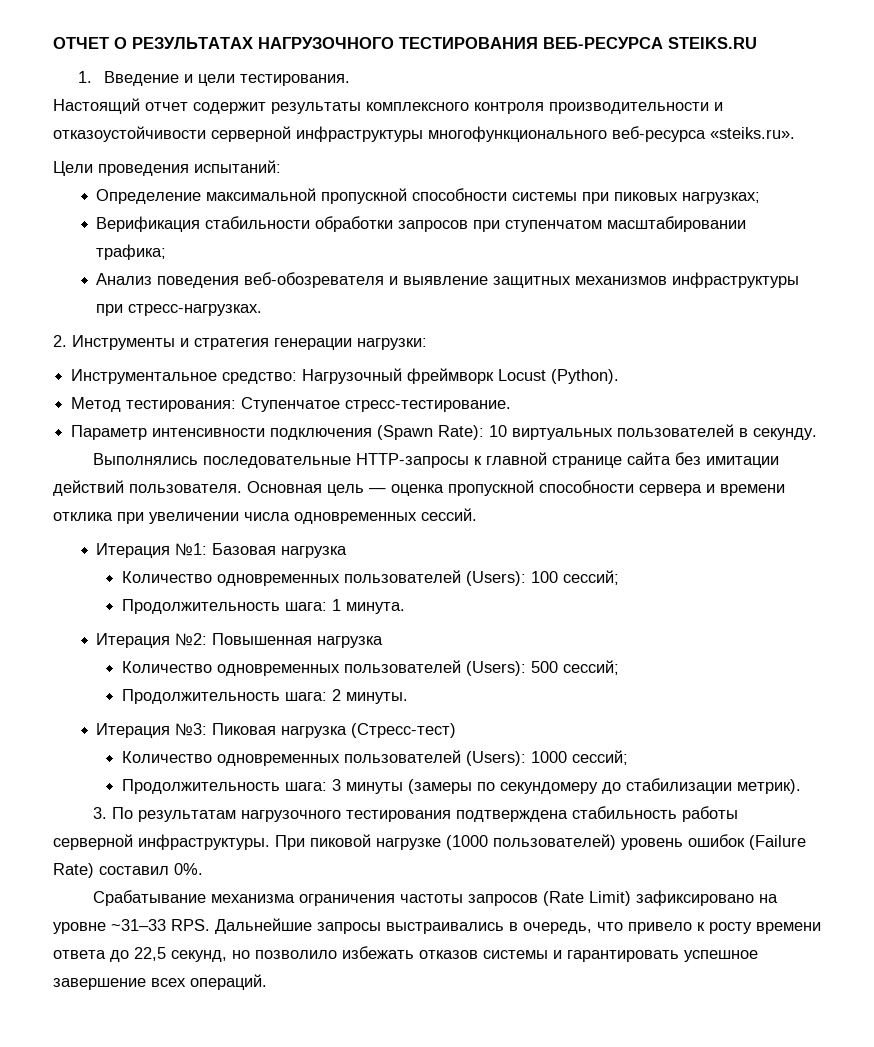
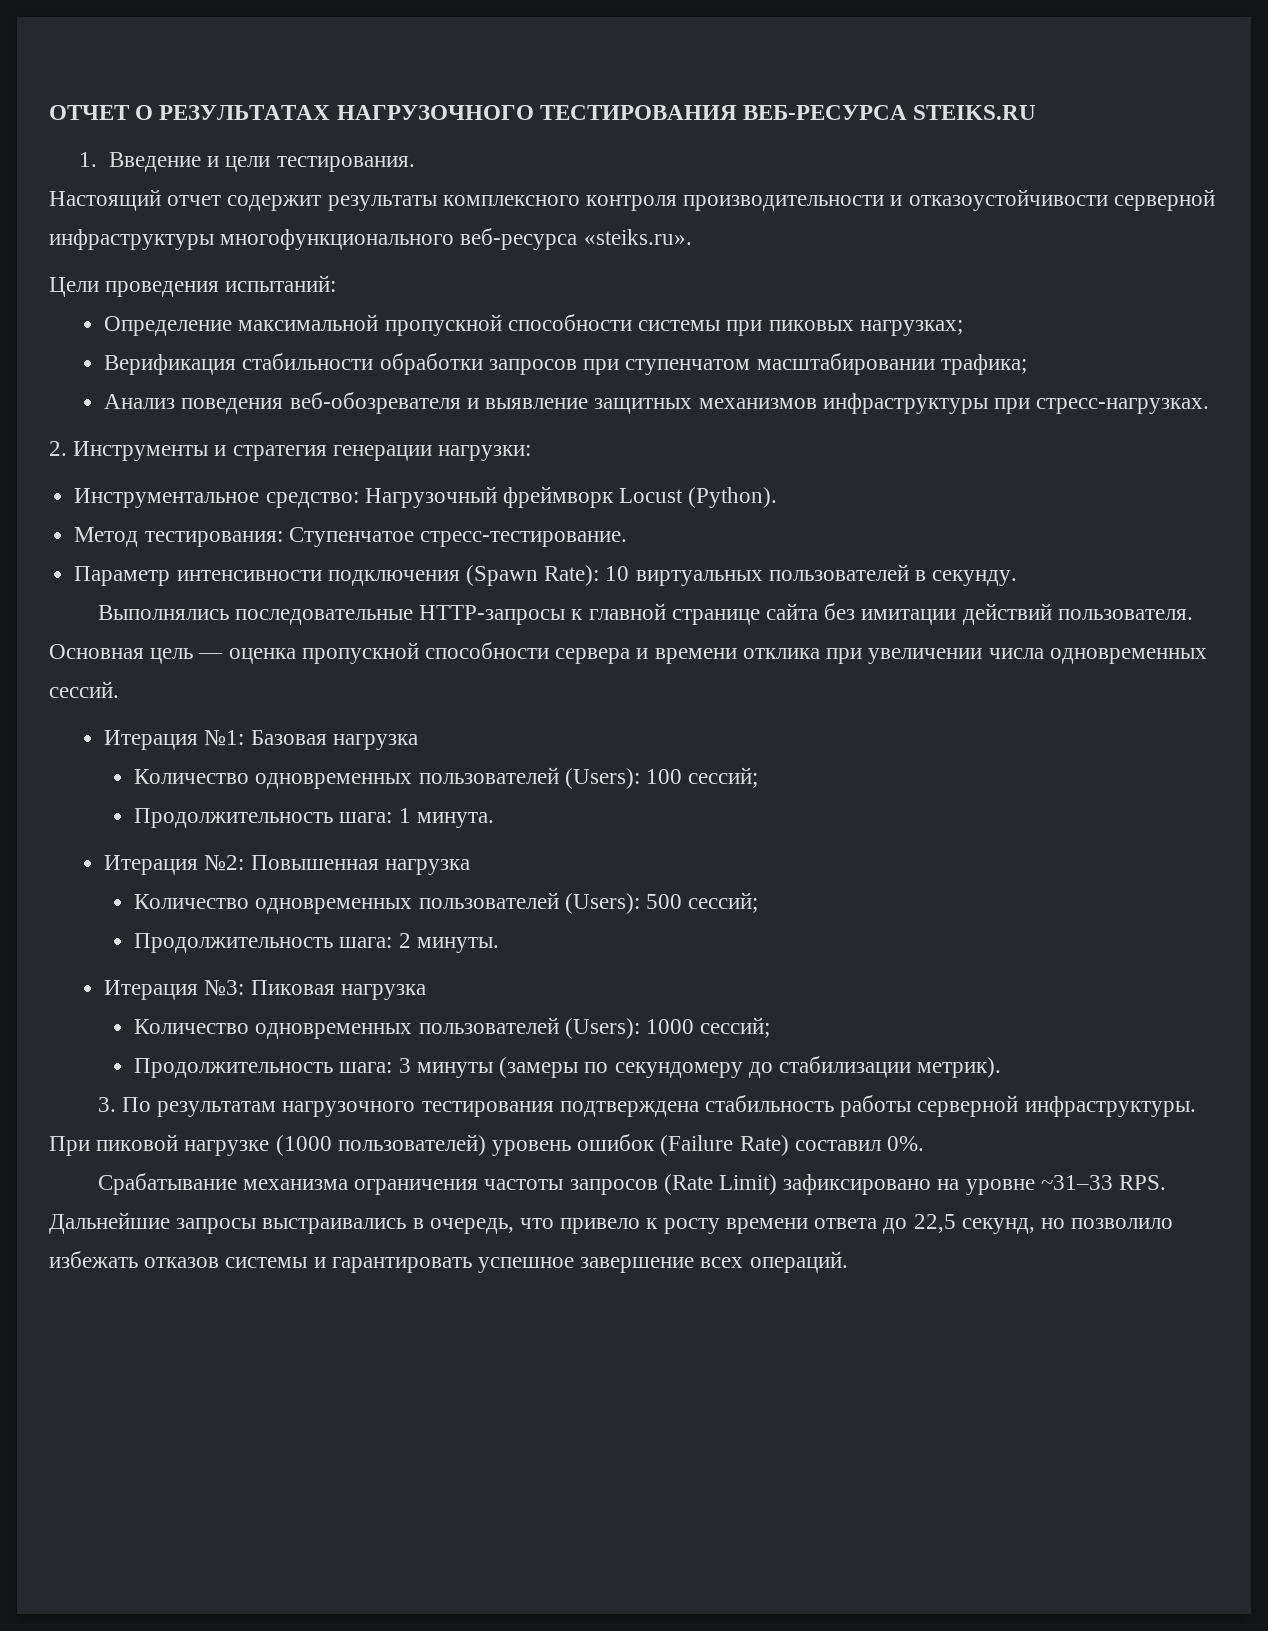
- Итерация №3: Пиковая нагрузка (Стресс-тест)
+ Итерация №3: Пиковая нагрузка

